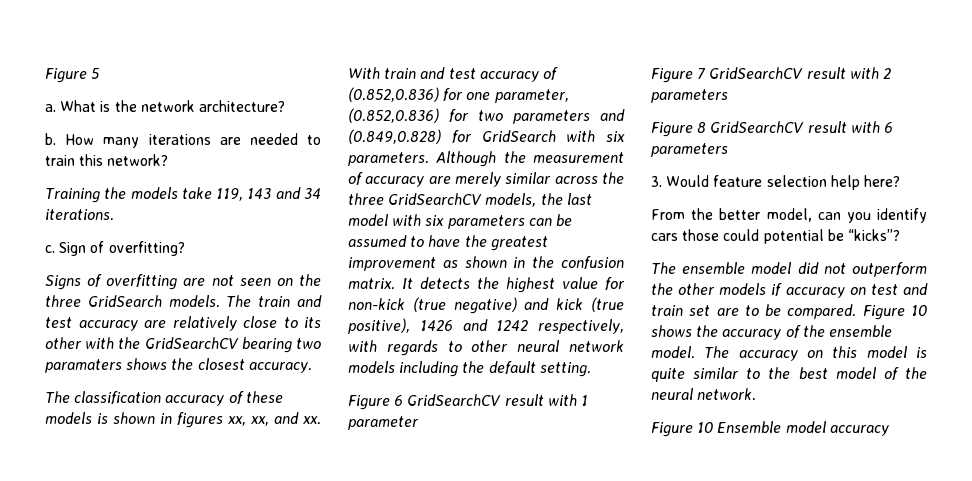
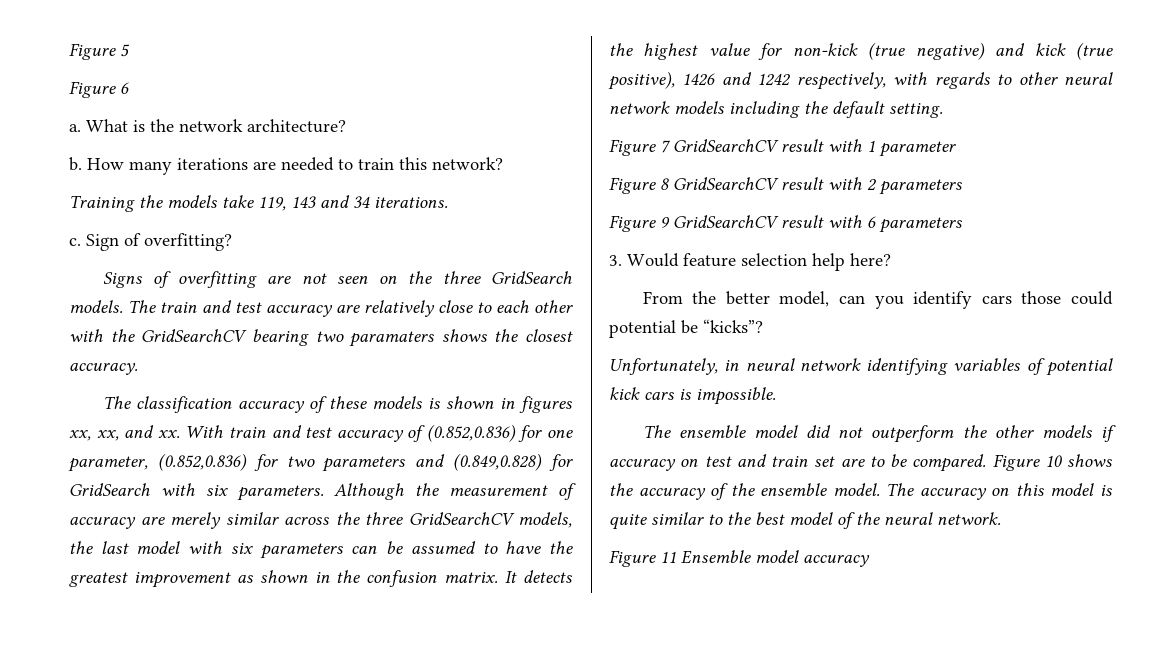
+ Figure 6
- The train and test accuracy are relatively close to its other with the GridSearchCV bearing two paramaters shows the closest accuracy.
+ The train and test accuracy are relatively close to each other with the GridSearchCV bearing two paramaters shows the closest accuracy.
- Figure 6 GridSearchCV result with 1 parameter
+ Figure 7 GridSearchCV result with 1 parameter
- Figure 7 GridSearchCV result with 2 parameters
+ Figure 8 GridSearchCV result with 2 parameters
- Figure 8 GridSearchCV result with 6 parameters
+ Figure 9 GridSearchCV result with 6 parameters
+ Unfortunately, in neural network identifying variables of potential kick cars is impossible.
- Figure 10 Ensemble model accuracy
+ Figure 11 Ensemble model accuracy

